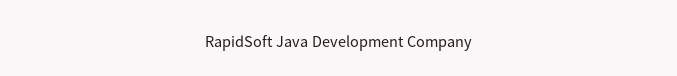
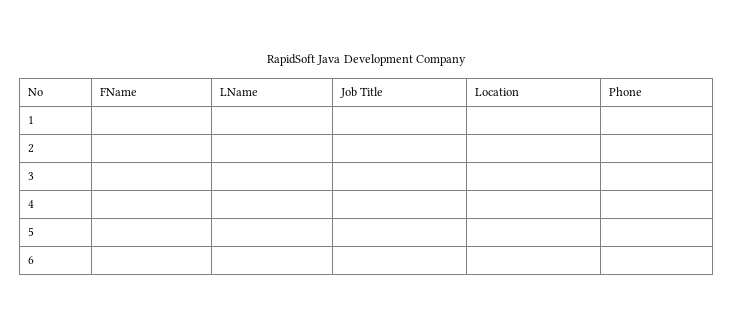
+ No | FName | LName | Job Title | Location | Phone
+ 1 | | | | |
+ 2 | | | | |
+ 3 | | | | |
+ 4 | | | | |
+ 5 | | | | |
+ 6 | | | | |

